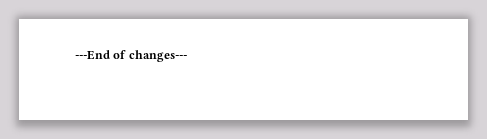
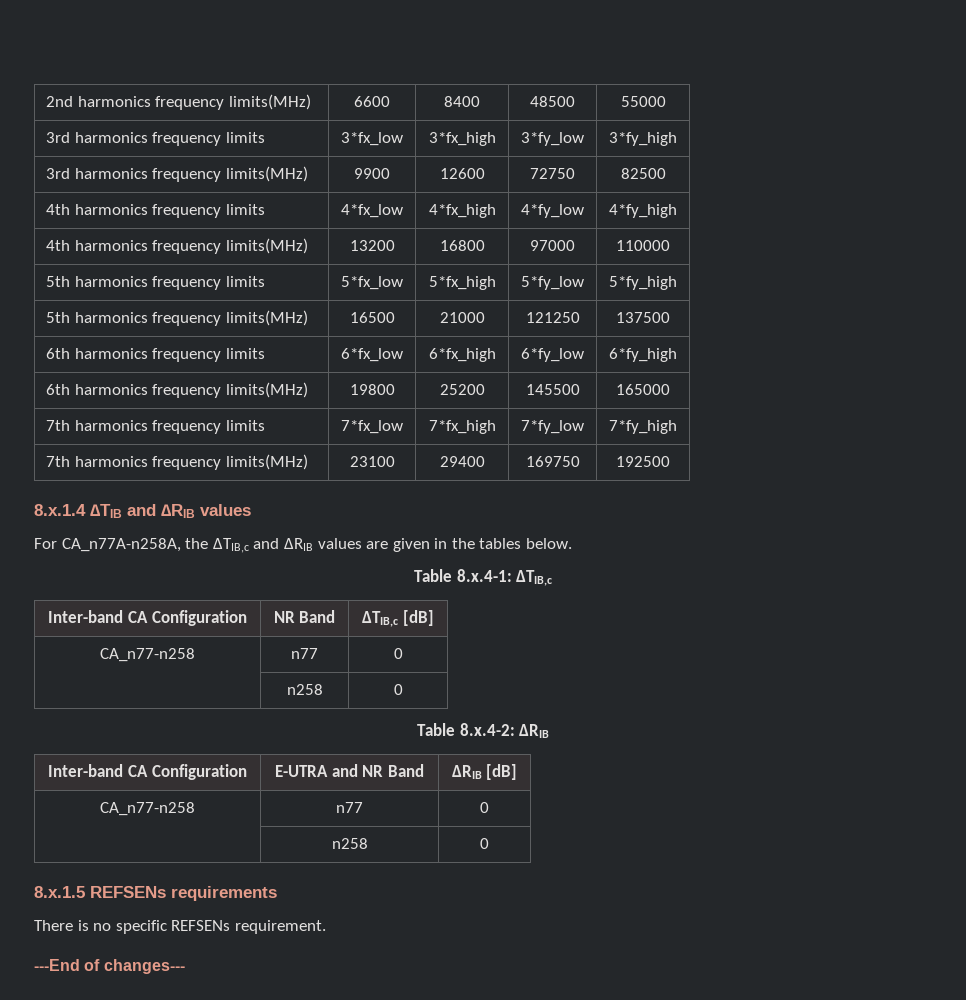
+ 2nd harmonics frequency limits(MHz) | 6600 | 8400 | 48500 | 55000
+ 3rd harmonics frequency limits | 3*fx_low | 3*fx_high | 3*fy_low | 3*fy_high
+ 3rd harmonics frequency limits(MHz) | 9900 | 12600 | 72750 | 82500
+ 4th harmonics frequency limits | 4*fx_low | 4*fx_high | 4*fy_low | 4*fy_high
+ 4th harmonics frequency limits(MHz) | 13200 | 16800 | 97000 | 110000
+ 5th harmonics frequency limits | 5*fx_low | 5*fx_high | 5*fy_low | 5*fy_high
+ 5th harmonics frequency limits(MHz) | 16500 | 21000 | 121250 | 137500
+ 6th harmonics frequency limits | 6*fx_low | 6*fx_high | 6*fy_low | 6*fy_high
+ 6th harmonics frequency limits(MHz) | 19800 | 25200 | 145500 | 165000
+ 7th harmonics frequency limits | 7*fx_low | 7*fx_high | 7*fy_low | 7*fy_high
+ 7th harmonics frequency limits(MHz) | 23100 | 29400 | 169750 | 192500
+ 8.x.1.4 ∆TIB and ∆RIB values
+ For CA_n77A-n258A, the ΔTIB,c and ΔRIB values are given in the tables below.
+ Table 8.x.4-1: ΔTIB,c
+ Inter-band CA Configuration | NR Band | ΔTIB,c [dB]
+ CA_n77-n258 | n77 | 0
+ | n258 | 0
+ Table 8.x.4-2: ΔRIB
+ Inter-band CA Configuration | E-UTRA and NR Band | ΔRIB [dB]
+ CA_n77-n258 | n77 | 0
+ | n258 | 0
+ 8.x.1.5 REFSENs requirements
+ There is no specific REFSENs requirement.

